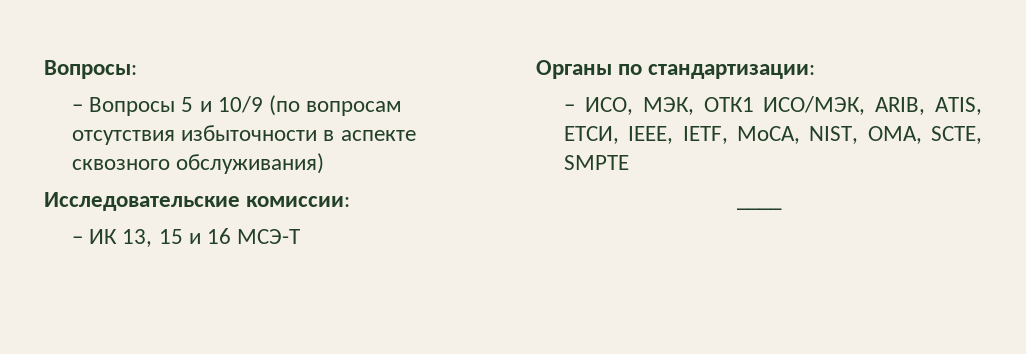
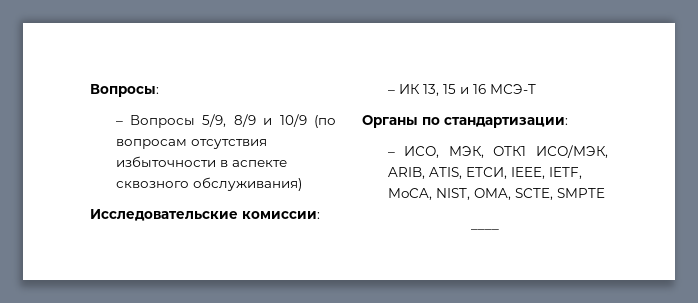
- – Вопросы 5 и 10/9 (по вопросам отсутствия избыточности в аспекте сквозного обслуживания)
+ – Вопросы 5/9, 8/9 и 10/9 (по вопросам отсутствия избыточности в аспекте сквозного обслуживания)

